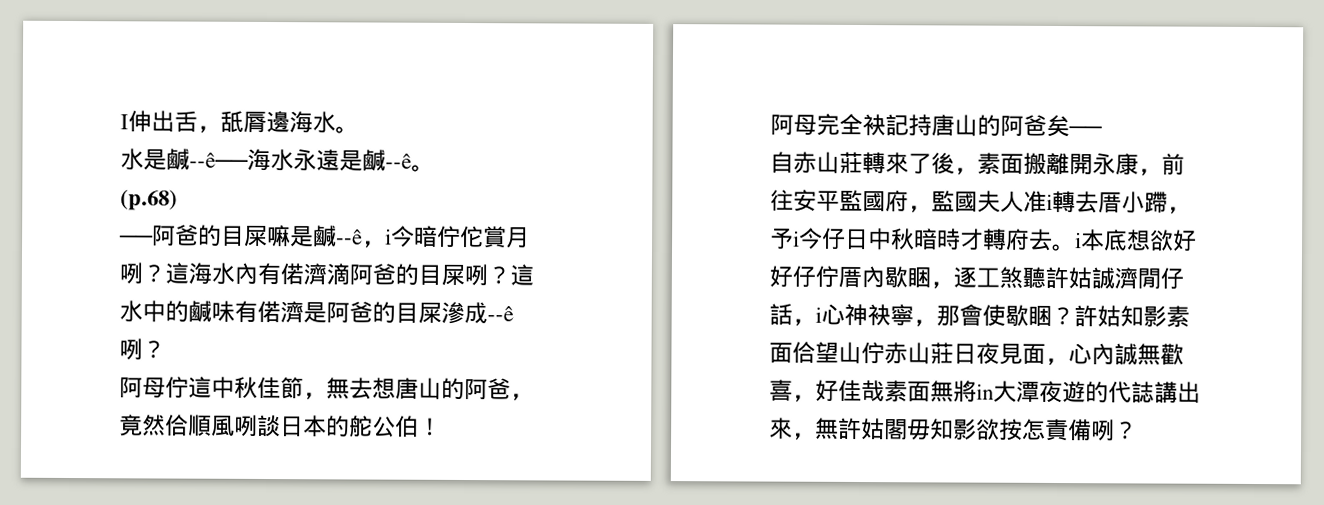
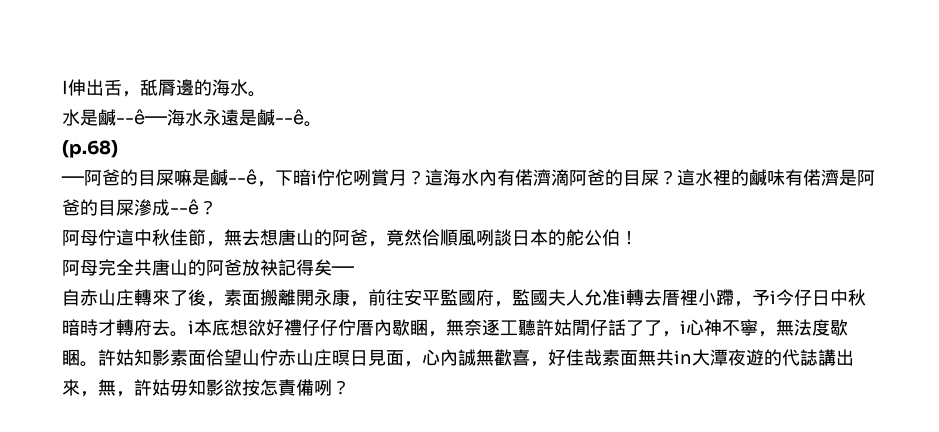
- I伸出舌，舐脣邊海水。
+ I伸出舌，舐脣邊的海水。
- ──阿爸的目屎嘛是鹹--ê，i今暗佇佗賞月咧？
+ ──阿爸的目屎嘛是鹹--ê，下暗i佇佗咧賞月？
- 這海水內有偌濟滴阿爸的目屎咧？這水中的鹹味有偌濟是阿爸的目屎滲成--ê咧？
+ 這海水內有偌濟滴阿爸的目屎？這水裡的鹹味有偌濟是阿爸的目屎滲成--ê？
- 阿母完全袂記持唐山的阿爸矣──
+ 阿母完全共唐山的阿爸放袂記得矣──
- 自赤山莊轉來了後，素面搬離開永康，前往安平監國府，監國夫人准i轉去厝小蹛，予i今仔日中秋暗時才轉府去。i本底想欲好好仔佇厝內歇睏，逐工煞聽許姑誠濟閒仔話，i心神袂寧，那會使歇睏？
+ 自赤山庄轉來了後，素面搬離開永康，前往安平監國府，監國夫人允准i轉去厝裡小蹛，予i今仔日中秋暗時才轉府去。i本底想欲好禮仔仔佇厝內歇睏，無奈逐工聽許姑閒仔話了了，i心神不寧，無法度歇睏。
- 許姑知影素面佮望山佇赤山莊日夜見面，心內誠無歡喜，好佳哉素面無將in大潭夜遊的代誌講出來，無許姑閣毋知影欲按怎責備咧？
+ 許姑知影素面佮望山佇赤山庄暝日見面，心內誠無歡喜，好佳哉素面無共in大潭夜遊的代誌講出來，無，許姑毋知影欲按怎責備咧？

